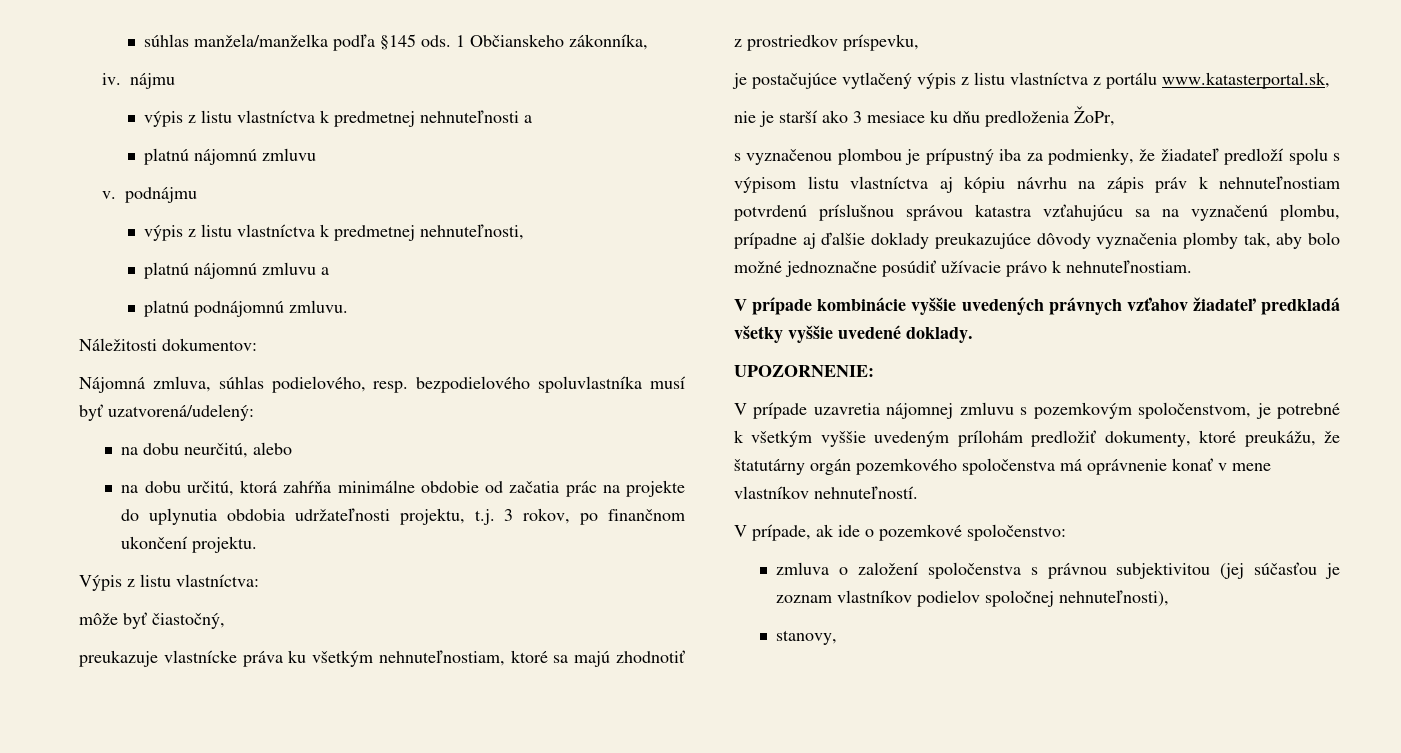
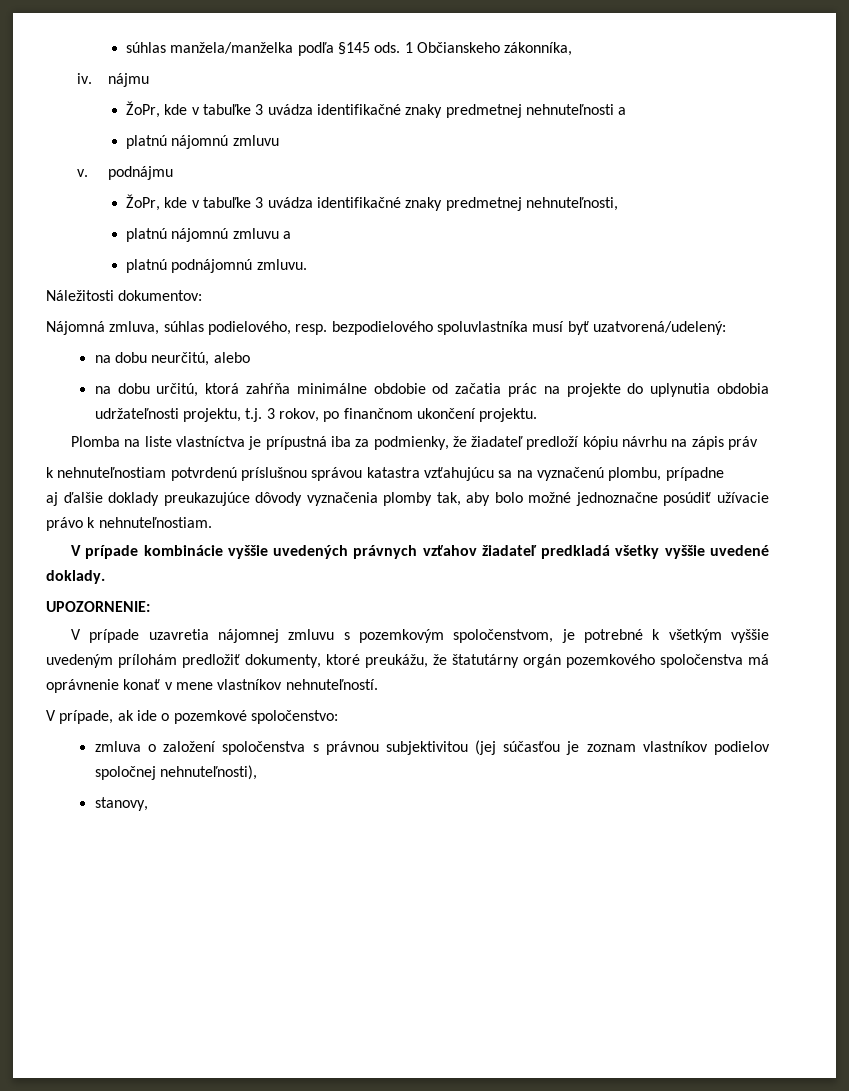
- výpis z listu vlastníctva k predmetnej nehnuteľnosti a
+ ŽoPr, kde v tabuľke 3 uvádza identifikačné znaky predmetnej nehnuteľnosti a
- výpis z listu vlastníctva k predmetnej nehnuteľnosti,
+ ŽoPr, kde v tabuľke 3 uvádza identifikačné znaky predmetnej nehnuteľnosti,
- Výpis z listu vlastníctva:
- môže byť čiastočný,
- preukazuje vlastnícke práva ku všetkým nehnuteľnostiam, ktoré sa majú zhodnotiť z prostriedkov príspevku,
- je postačujúce vytlačený výpis z listu vlastníctva z portálu www.katasterportal.sk,
- nie je starší ako 3 mesiace ku dňu predloženia ŽoPr,
- s vyznačenou plombou je prípustný iba za podmienky, že žiadateľ predloží spolu s výpisom listu vlastníctva aj kópiu návrhu na zápis práv k nehnuteľnostiam potvrdenú príslušnou správou katastra vzťahujúcu sa na vyznačenú plombu, prípadne aj ďalšie doklady preukazujúce dôvody vyznačenia plomby tak, aby bolo možné jednoznačne posúdiť užívacie právo k nehnuteľnostiam.
+ Plomba na liste vlastníctva je prípustná iba za podmienky, že žiadateľ predloží kópiu návrhu na zápis práv
+ k nehnuteľnostiam potvrdenú príslušnou správou katastra vzťahujúcu sa na vyznačenú plombu, prípadne
+ aj ďalšie doklady preukazujúce dôvody vyznačenia plomby tak, aby bolo možné jednoznačne posúdiť užívacie právo k nehnuteľnostiam.

